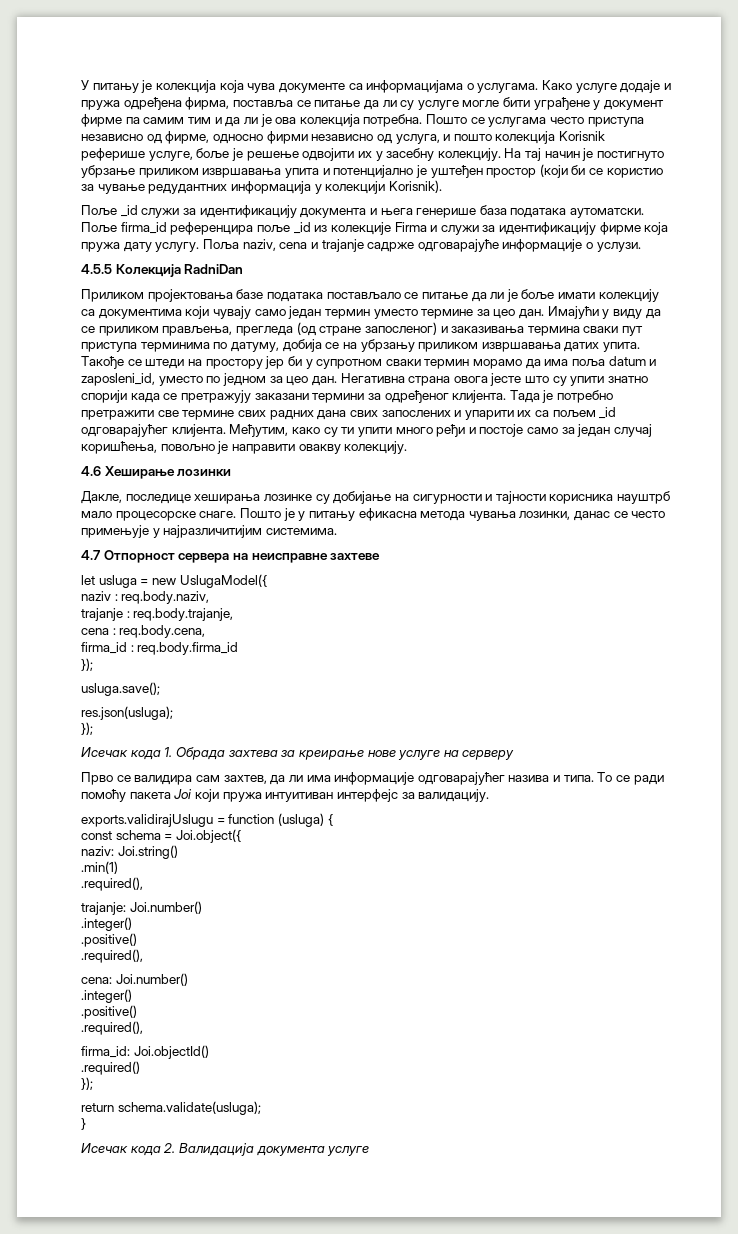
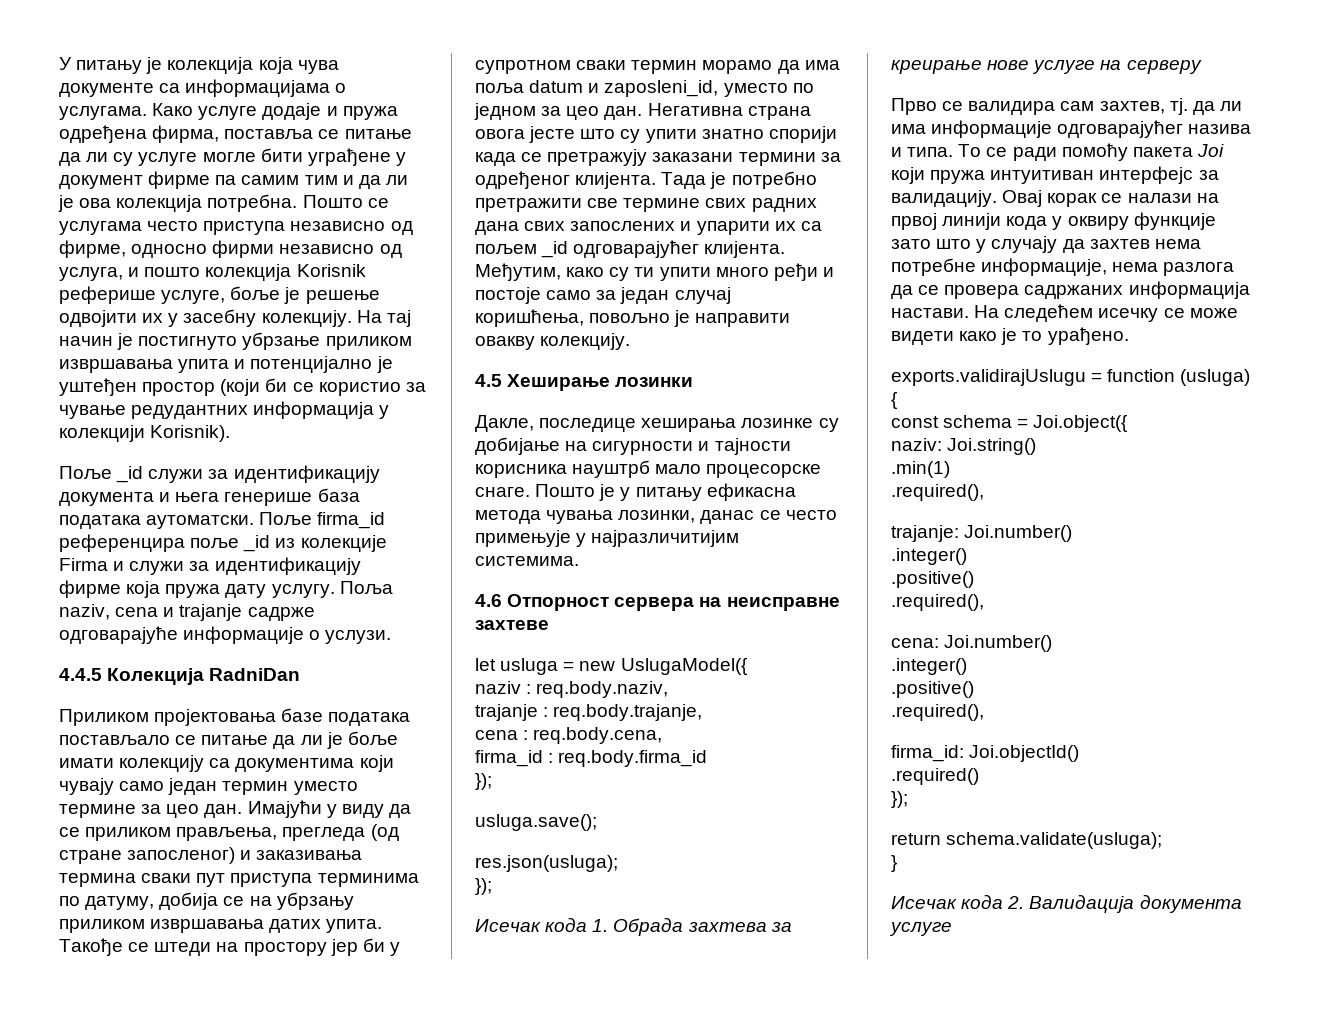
- 4.5.5 Колекција RadniDan
+ 4.4.5 Колекција RadniDan
- 4.6 Хеширање лозинки
+ 4.5 Хеширање лозинки
- 4.7 Отпорност сервера на неисправне захтеве
+ 4.6 Отпорност сервера на неисправне захтеве
- Прво се валидира сам захтев, да ли има информације одговарајућег назива и типа.
+ Прво се валидира сам захтев, тј. да ли има информације одговарајућег назива и типа.
+ Овај корак се налази на првој линији кода у оквиру функције зато што у случају да захтев нема потребне информације, нема разлога да се провера садржаних информација настави. На следећем исечку се може видети како је то урађено.

